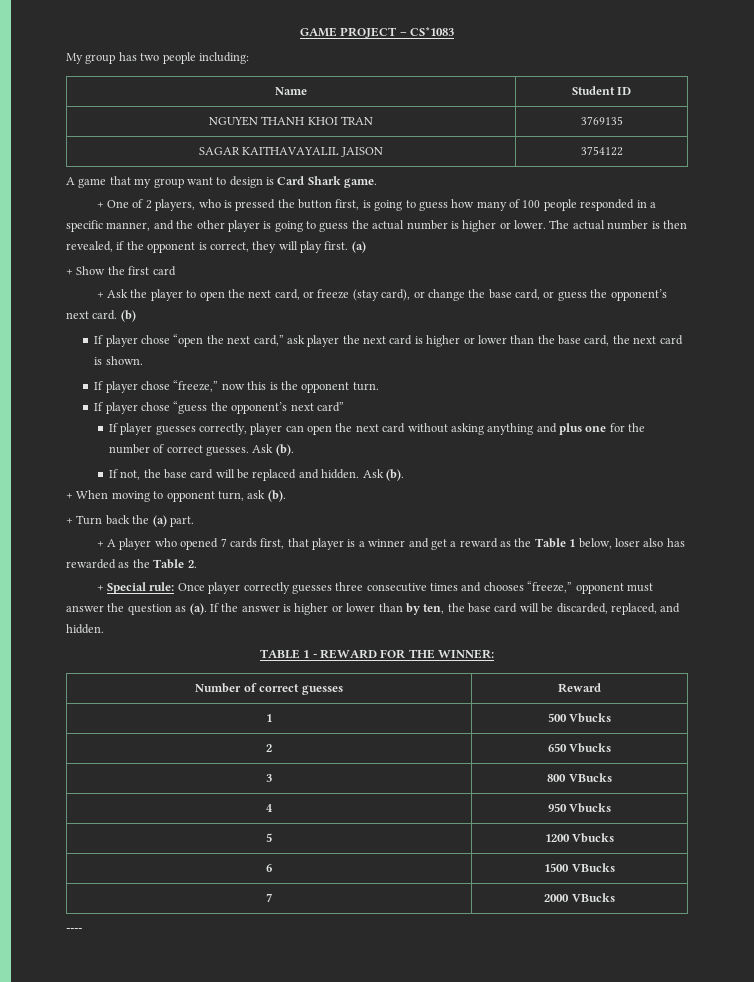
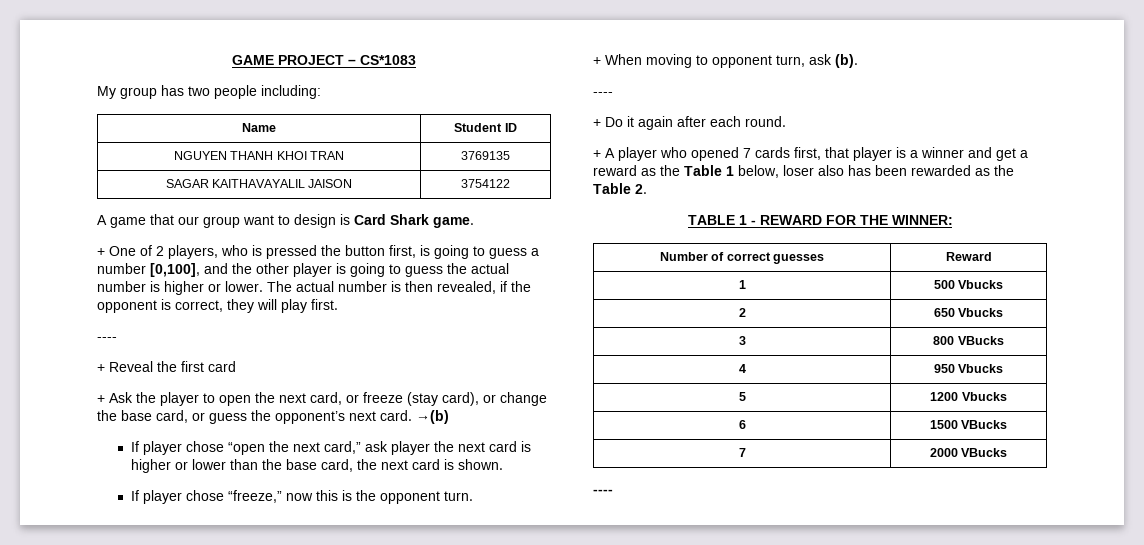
- A game that my group want to design is Card Shark game.
+ A game that our group want to design is Card Shark game.
- + One of 2 players, who is pressed the button first, is going to guess how many of 100 people responded in a specific manner, and the other player is going to guess the actual number is higher or lower.
+ + One of 2 players, who is pressed the button first, is going to guess a number [0,100], and the other player is going to guess the actual number is higher or lower.
- The actual number is then revealed, if the opponent is correct, they will play first. (a)
- + Show the first card
+ The actual number is then revealed, if the opponent is correct, they will play first.
+ ----
+ + Reveal the first card
- (b)
+ →(b)
- If player chose “guess the opponent’s next card”
- If player guesses correctly, player can open the next card without asking anything and plus one for the number of correct guesses. Ask (b).
- If not, the base card will be replaced and hidden. Ask (b).
  + When moving to opponent turn, ask (b).
- + Turn back the (a) part.
+ ----
+ + Do it again after each round.
- + A player who opened 7 cards first, that player is a winner and get a reward as the Table 1 below, loser also has rewarded as the Table 2.
+ + A player who opened 7 cards first, that player is a winner and get a reward as the Table 1 below, loser also has been rewarded as the Table 2.
- + Special rule: Once player correctly guesses three consecutive times and chooses “freeze,” opponent must answer the question as (a). If the answer is higher or lower than by ten, the base card will be discarded, replaced, and hidden.

